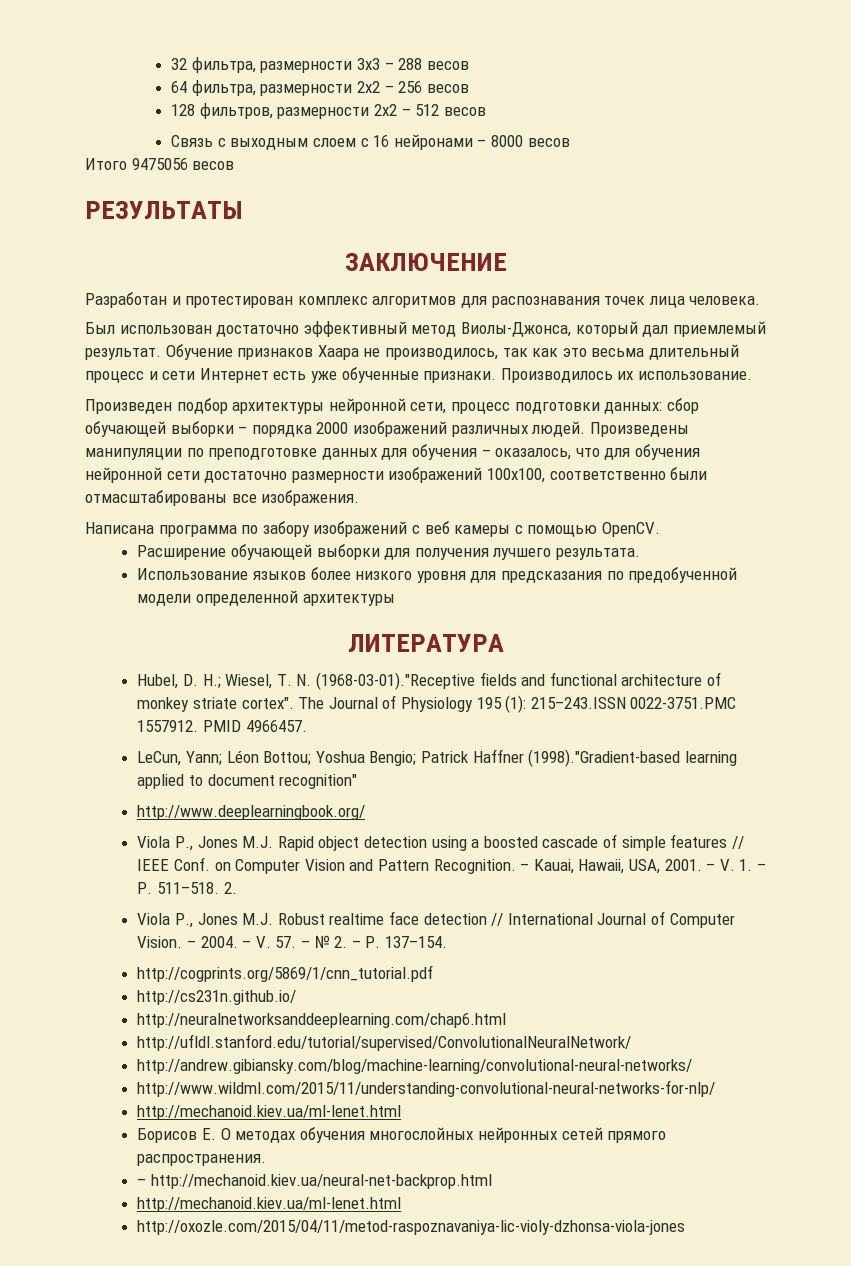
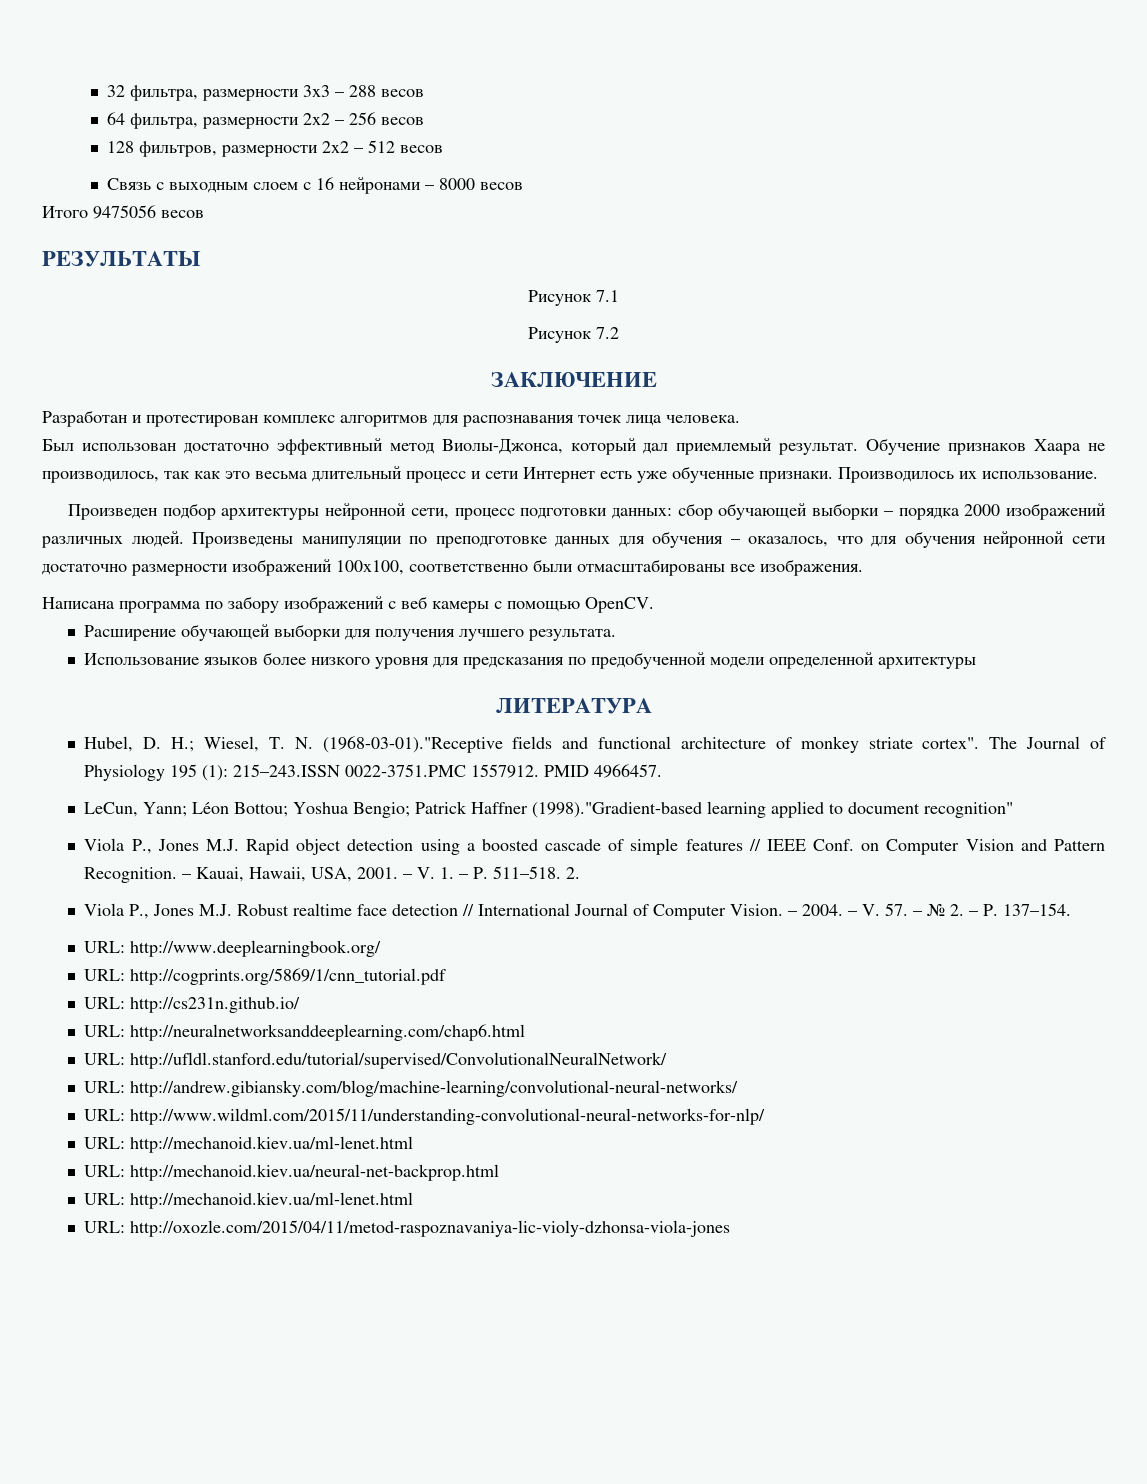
+ Рисунок 7.1
+ Рисунок 7.2
- http://www.deeplearningbook.org/
- http://cogprints.org/5869/1/cnn_tutorial.pdf
+ URL: http://www.deeplearningbook.org/
+ URL: http://cogprints.org/5869/1/cnn_tutorial.pdf
- http://cs231n.github.io/
+ URL: http://cs231n.github.io/
- http://neuralnetworksanddeeplearning.com/chap6.html
+ URL: http://neuralnetworksanddeeplearning.com/chap6.html
- http://ufldl.stanford.edu/tutorial/supervised/ConvolutionalNeuralNetwork/
+ URL: http://ufldl.stanford.edu/tutorial/supervised/ConvolutionalNeuralNetwork/
- http://andrew.gibiansky.com/blog/machine-learning/convolutional-neural-networks/
+ URL: http://andrew.gibiansky.com/blog/machine-learning/convolutional-neural-networks/
- http://www.wildml.com/2015/11/understanding-convolutional-neural-networks-for-nlp/
- http://mechanoid.kiev.ua/ml-lenet.html
- Борисов Е. О методах обучения многослойных нейронных сетей прямого распространения.
- – http://mechanoid.kiev.ua/neural-net-backprop.html
- http://mechanoid.kiev.ua/ml-lenet.html
- http://oxozle.com/2015/04/11/metod-raspoznavaniya-lic-violy-dzhonsa-viola-jones
+ URL: http://www.wildml.com/2015/11/understanding-convolutional-neural-networks-for-nlp/
+ URL: http://mechanoid.kiev.ua/ml-lenet.html
+ URL: http://mechanoid.kiev.ua/neural-net-backprop.html
+ URL: http://mechanoid.kiev.ua/ml-lenet.html
+ URL: http://oxozle.com/2015/04/11/metod-raspoznavaniya-lic-violy-dzhonsa-viola-jones

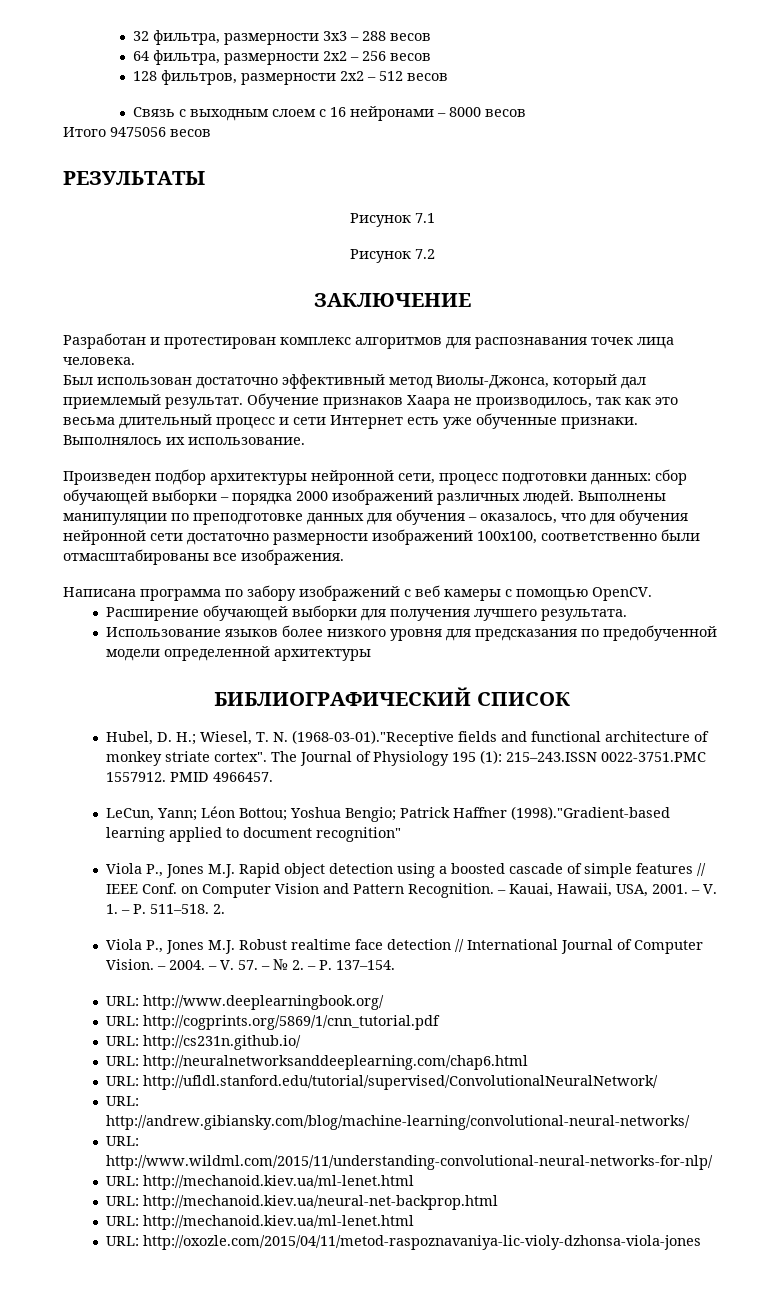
- Производилось их использование.
+ Выполнялось их использование.
- Произведены манипуляции по преподготовке данных для обучения – оказалось, что для обучения нейронной сети достаточно размерности изображений 100х100, соответственно были отмасштабированы все изображения.
+ Выполнены манипуляции по преподготовке данных для обучения – оказалось, что для обучения нейронной сети достаточно размерности изображений 100х100, соответственно были отмасштабированы все изображения.
- ЛИТЕРАТУРА
+ БИБЛИОГРАФИЧЕСКИЙ СПИСОК

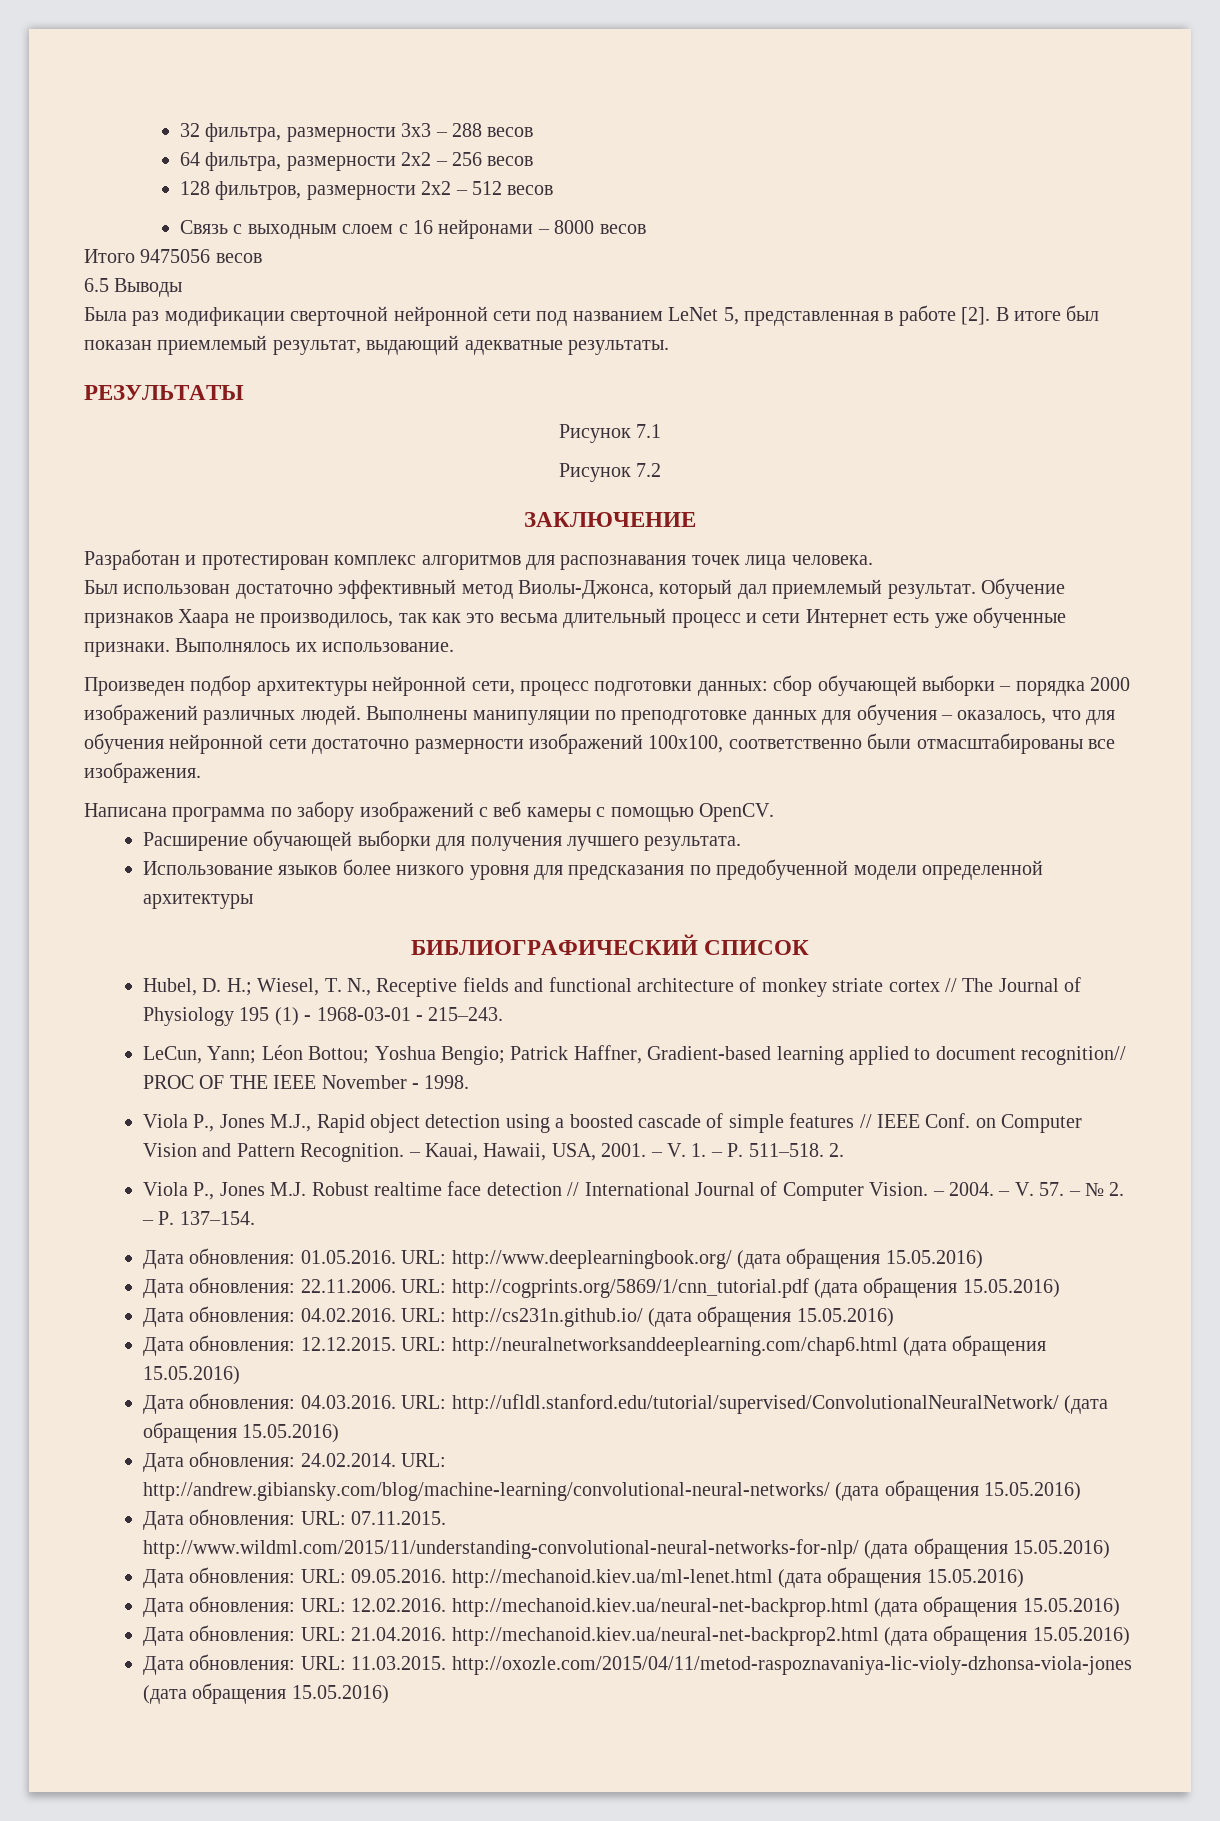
+ 6.5 Выводы
+ Была раз модификации сверточной нейронной сети под названием LeNet 5, представленная в работе [2]. В итоге был показан приемлемый результат, выдающий адекватные результаты.
- Hubel, D. H.; Wiesel, T. N. (1968-03-01)."Receptive fields and functional architecture of monkey striate cortex". The Journal of Physiology 195 (1): 215–243.ISSN 0022-3751.PMC 1557912. PMID 4966457.
+ Hubel, D. H.; Wiesel, T. N., Receptive fields and functional architecture of monkey striate cortex // The Journal of Physiology 195 (1) - 1968-03-01 - 215–243.
- LeCun, Yann; Léon Bottou; Yoshua Bengio; Patrick Haffner (1998)."Gradient-based learning applied to document recognition"
- Viola P., Jones M.J. Rapid object detection using a boosted cascade of simple features // IEEE Conf. on Computer Vision and Pattern Recognition.
+ LeCun, Yann; Léon Bottou; Yoshua Bengio; Patrick Haffner, Gradient-based learning applied to document recognition// PROC OF THE IEEE November - 1998.
+ Viola P., Jones M.J., Rapid object detection using a boosted cascade of simple features // IEEE Conf. on Computer Vision and Pattern Recognition.
- URL: http://www.deeplearningbook.org/
- URL: http://cogprints.org/5869/1/cnn_tutorial.pdf
- URL: http://cs231n.github.io/
- URL: http://neuralnetworksanddeeplearning.com/chap6.html
- URL: http://ufldl.stanford.edu/tutorial/supervised/ConvolutionalNeuralNetwork/
- URL: http://andrew.gibiansky.com/blog/machine-learning/convolutional-neural-networks/
- URL: http://www.wildml.com/2015/11/understanding-convolutional-neural-networks-for-nlp/
- URL: http://mechanoid.kiev.ua/ml-lenet.html
- URL: http://mechanoid.kiev.ua/neural-net-backprop.html
- URL: http://mechanoid.kiev.ua/ml-lenet.html
- URL: http://oxozle.com/2015/04/11/metod-raspoznavaniya-lic-violy-dzhonsa-viola-jones
+ Дата обновления: 01.05.2016. URL: http://www.deeplearningbook.org/ (дата обращения 15.05.2016)
+ Дата обновления: 22.11.2006. URL: http://cogprints.org/5869/1/cnn_tutorial.pdf (дата обращения 15.05.2016)
+ Дата обновления: 04.02.2016. URL: http://cs231n.github.io/ (дата обращения 15.05.2016)
+ Дата обновления: 12.12.2015. URL: http://neuralnetworksanddeeplearning.com/chap6.html (дата обращения 15.05.2016)
+ Дата обновления: 04.03.2016. URL: http://ufldl.stanford.edu/tutorial/supervised/ConvolutionalNeuralNetwork/ (дата обращения 15.05.2016)
+ Дата обновления: 24.02.2014. URL: http://andrew.gibiansky.com/blog/machine-learning/convolutional-neural-networks/ (дата обращения 15.05.2016)
+ Дата обновления: URL: 07.11.2015. http://www.wildml.com/2015/11/understanding-convolutional-neural-networks-for-nlp/ (дата обращения 15.05.2016)
+ Дата обновления: URL: 09.05.2016. http://mechanoid.kiev.ua/ml-lenet.html (дата обращения 15.05.2016)
+ Дата обновления: URL: 12.02.2016. http://mechanoid.kiev.ua/neural-net-backprop.html (дата обращения 15.05.2016)
+ Дата обновления: URL: 21.04.2016. http://mechanoid.kiev.ua/neural-net-backprop2.html (дата обращения 15.05.2016)
+ Дата обновления: URL: 11.03.2015. http://oxozle.com/2015/04/11/metod-raspoznavaniya-lic-violy-dzhonsa-viola-jones (дата обращения 15.05.2016)

